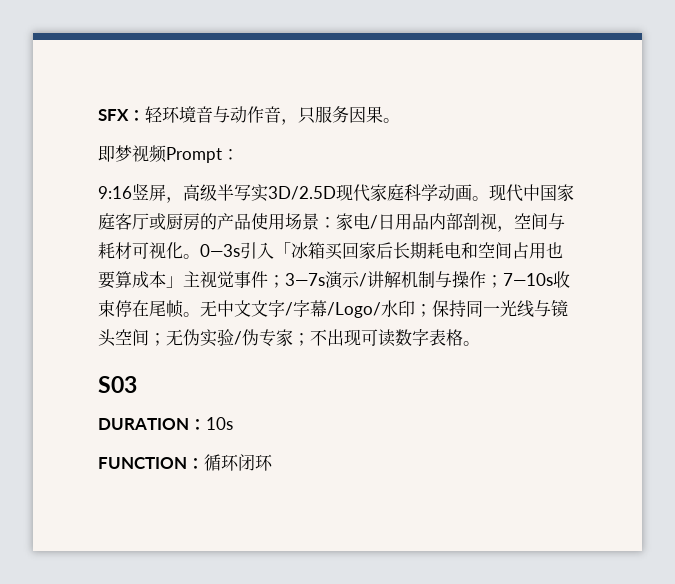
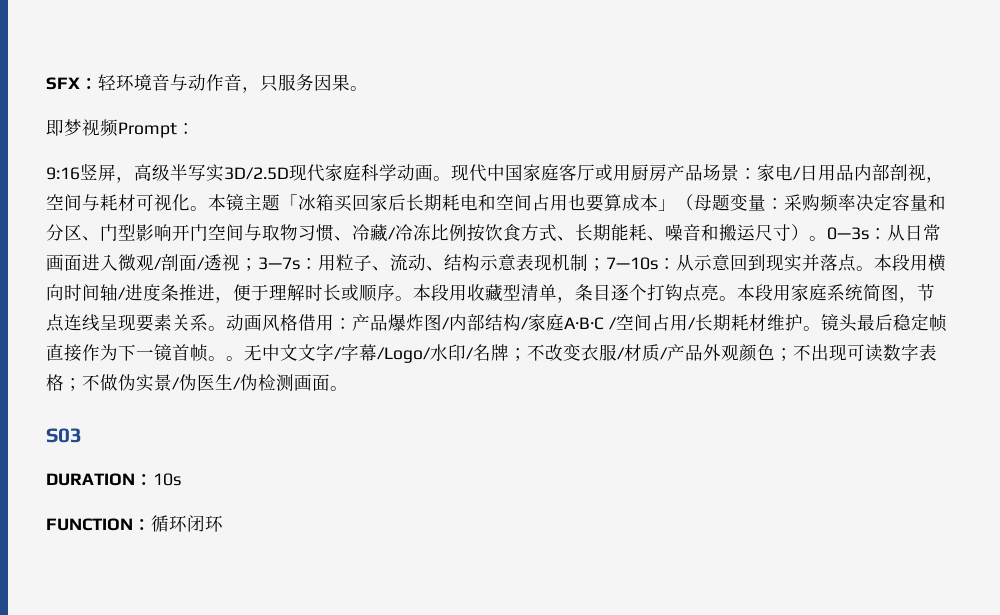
- 现代中国家庭客厅或厨房的产品使用场景：家电/日用品内部剖视，空间与耗材可视化。
+ 现代中国家庭客厅或用厨房产品场景：家电/日用品内部剖视，空间与耗材可视化。
- 0—3s引入「冰箱买回家后长期耗电和空间占用也要算成本」主视觉事件；3—7s演示/讲解机制与操作；7—10s收束停在尾帧。
+ 本镜主题「冰箱买回家后长期耗电和空间占用也要算成本」（母题变量：采购频率决定容量和分区、门型影响开门空间与取物习惯、冷藏/冷冻比例按饮食方式、长期能耗、噪音和搬运尺寸）。0—3s：从日常画面进入微观/剖面/透视；3—7s：用粒子、流动、结构示意表现机制；7—10s：从示意回到现实并落点。本段用横向时间轴/进度条推进，便于理解时长或顺序。本段用收藏型清单，条目逐个打钩点亮。本段用家庭系统简图，节点连线呈现要素关系。动画风格借用：产品爆炸图/内部结构/家庭A·B·C /空间占用/长期耗材维护。镜头最后稳定帧直接作为下一镜首帧。。
- 无中文文字/字幕/Logo/水印；保持同一光线与镜头空间；无伪实验/伪专家；不出现可读数字表格。
+ 无中文文字/字幕/Logo/水印/名牌；不改变衣服/材质/产品外观颜色；不出现可读数字表格；不做伪实景/伪医生/伪检测画面。

